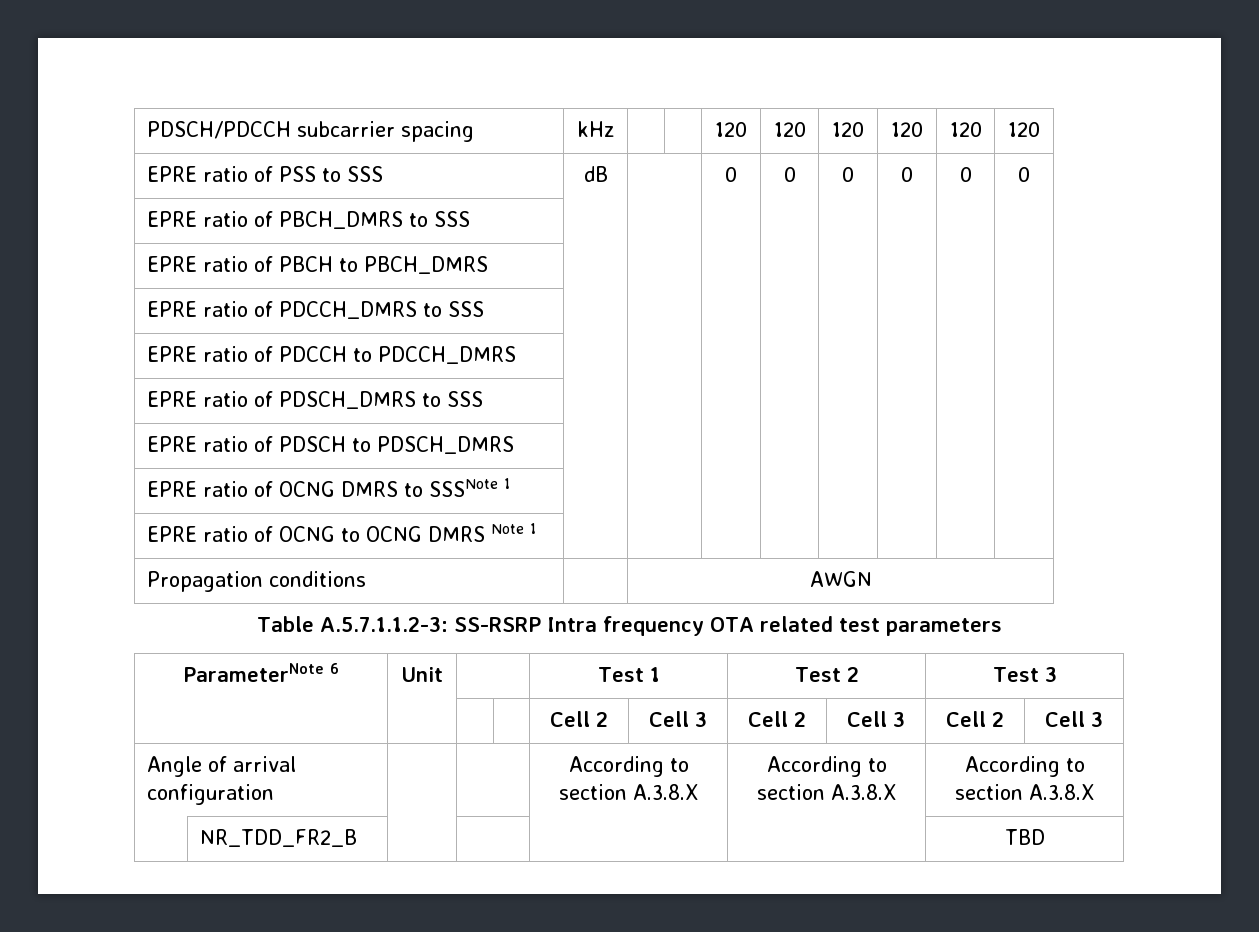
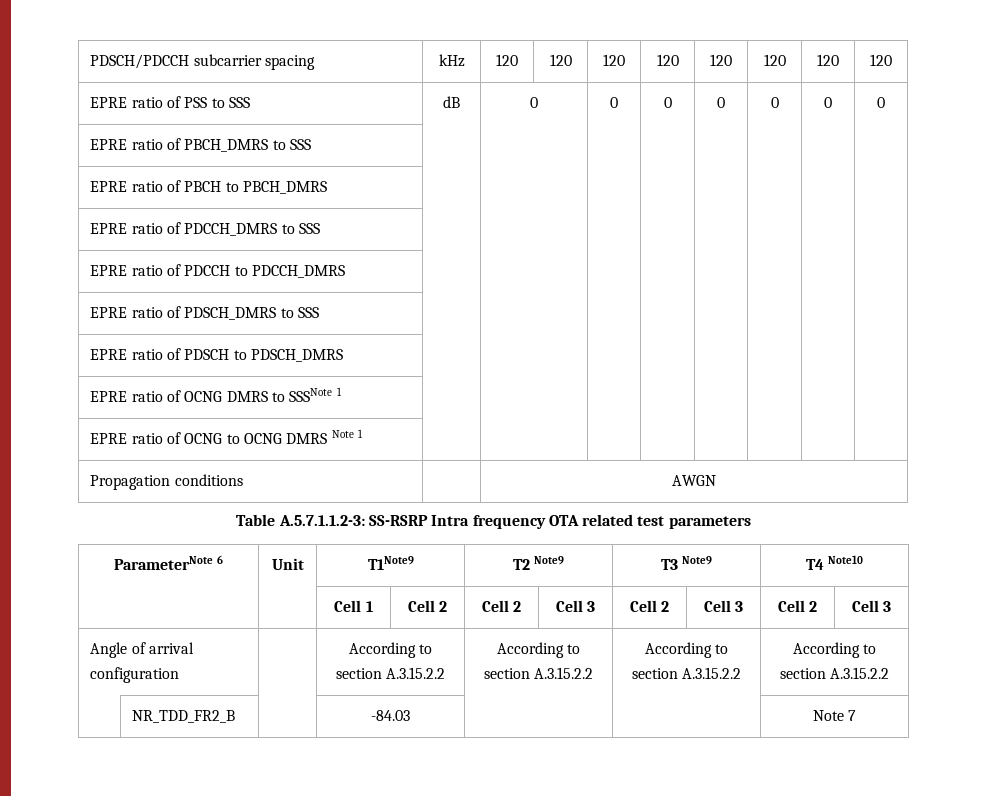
- PDSCH/PDCCH subcarrier spacing | kHz | | | 120 | 120 | 120 | 120 | 120 | 120
+ PDSCH/PDCCH subcarrier spacing | kHz | 120 | 120 | 120 | 120 | 120 | 120 | 120 | 120
- EPRE ratio of PSS to SSS | dB | | 0 | 0 | 0 | 0 | 0 | 0
+ EPRE ratio of PSS to SSS | dB | 0 | 0 | 0 | 0 | 0 | 0 | 0
- ParameterNote 6 | Unit | | Test 1 | Test 2 | Test 3
- | | | | Cell 2 | Cell 3 | Cell 2 | Cell 3 | Cell 2 | Cell 3
+ ParameterNote 6 | Unit | T1Note9 | T2 Note9 | T3 Note9 | T4 Note10
+ | | Cell 1 | Cell 2 | Cell 2 | Cell 3 | Cell 2 | Cell 3 | Cell 2 | Cell 3
- Angle of arrival configuration | | | According to section A.3.8.X | According to section A.3.8.X | According to section A.3.8.X
+ Angle of arrival configuration | | According to section A.3.15.2.2 | According to section A.3.15.2.2 | According to section A.3.15.2.2 | According to section A.3.15.2.2
- | NR_TDD_FR2_B | | | | | TBD
+ | NR_TDD_FR2_B | | -84.03 | | | Note 7

